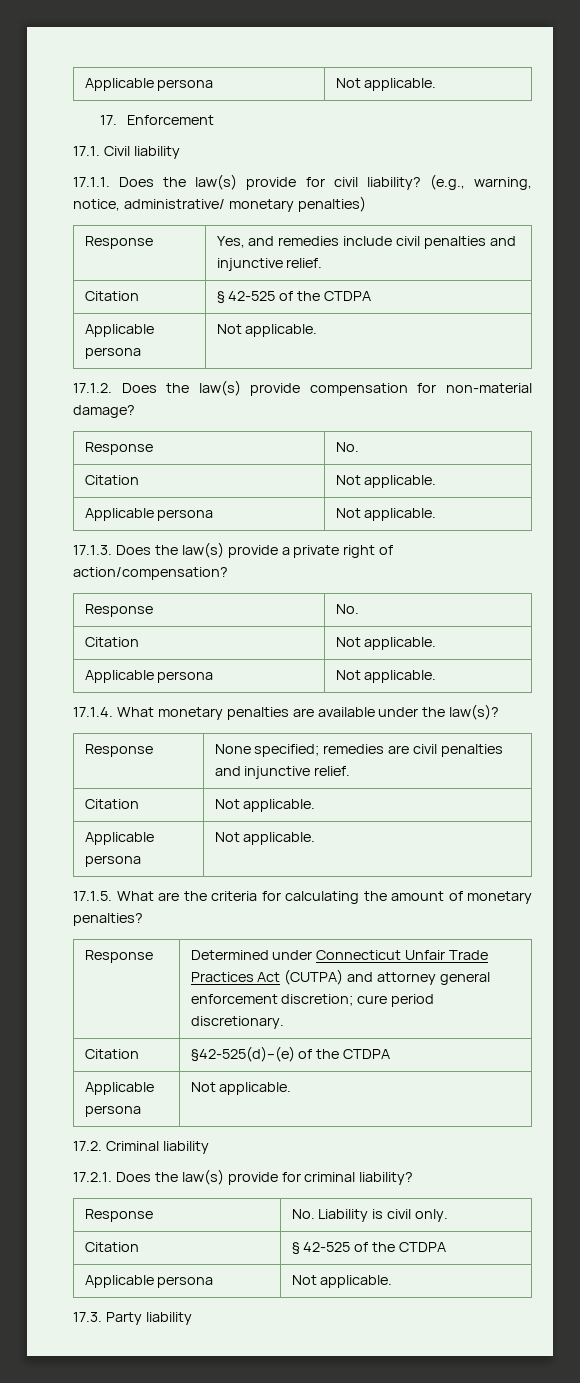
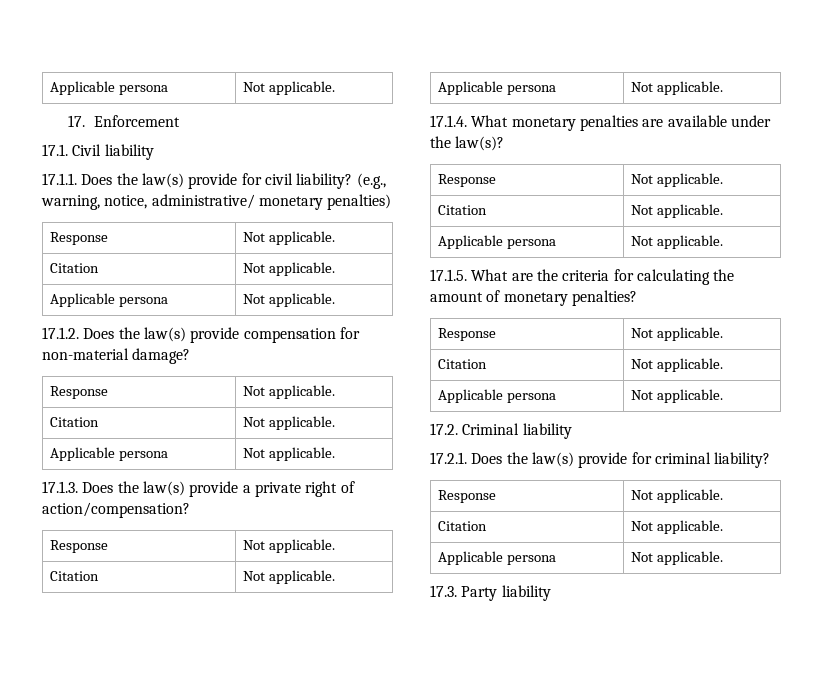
  (e.g., warning, notice, administrative/ monetary penalties)
- Response | Yes, and remedies include civil penalties and injunctive relief.
- Citation | § 42‑525 of the CTDPA
+ Response | Not applicable.
+ Citation | Not applicable.
  17.1.2. Does the law(s) provide compensation for non-material damage?
- Response | No.
+ Response | Not applicable.
  17.1.3. Does the law(s) provide a private right of action/compensation?
- Response | No.
+ Response | Not applicable.
  17.1.4. What monetary penalties are available under the law(s)?
- Response | None specified; remedies are civil penalties and injunctive relief.
+ Response | Not applicable.
  17.1.5. What are the criteria for calculating the amount of monetary penalties?
- Response | Determined under Connecticut Unfair Trade Practices Act (CUTPA) and attorney general enforcement discretion; cure period discretionary.
- Citation | §42‑525(d)–(e) of the CTDPA
+ Response | Not applicable.
+ Citation | Not applicable.
  17.2.1. Does the law(s) provide for criminal liability?
- Response | No. Liability is civil only.
- Citation | § 42‑525 of the CTDPA
+ Response | Not applicable.
+ Citation | Not applicable.

